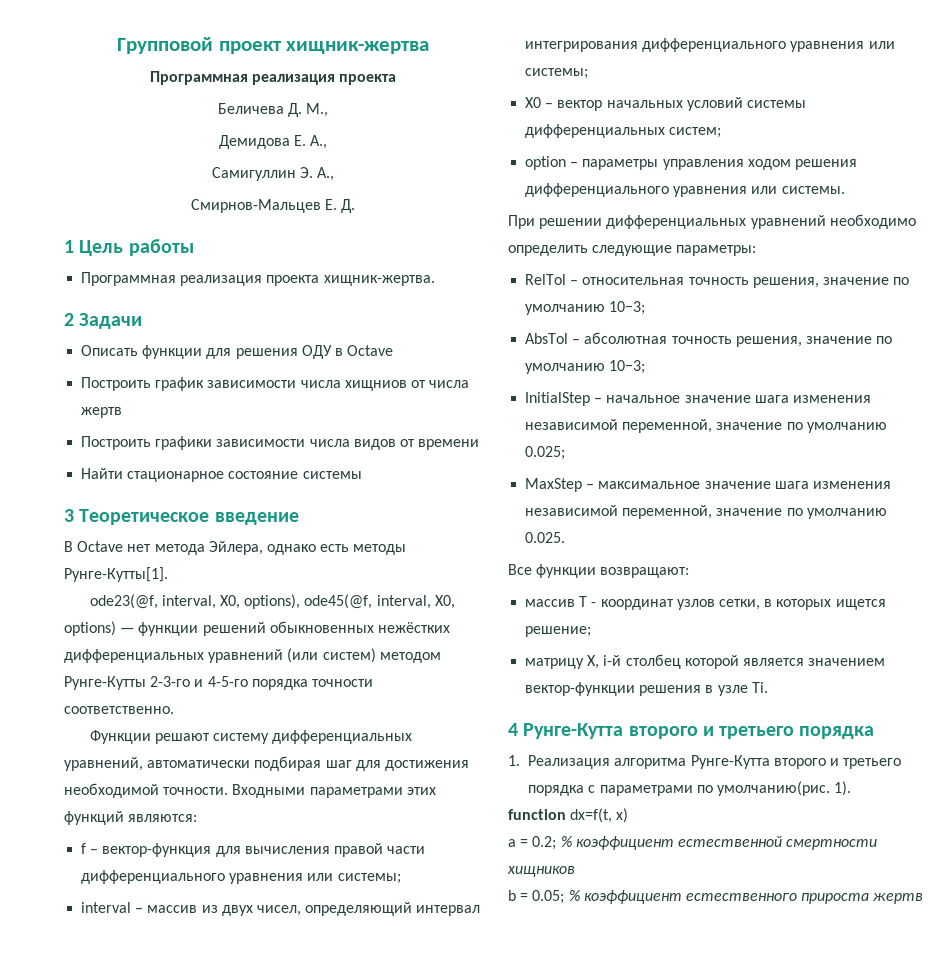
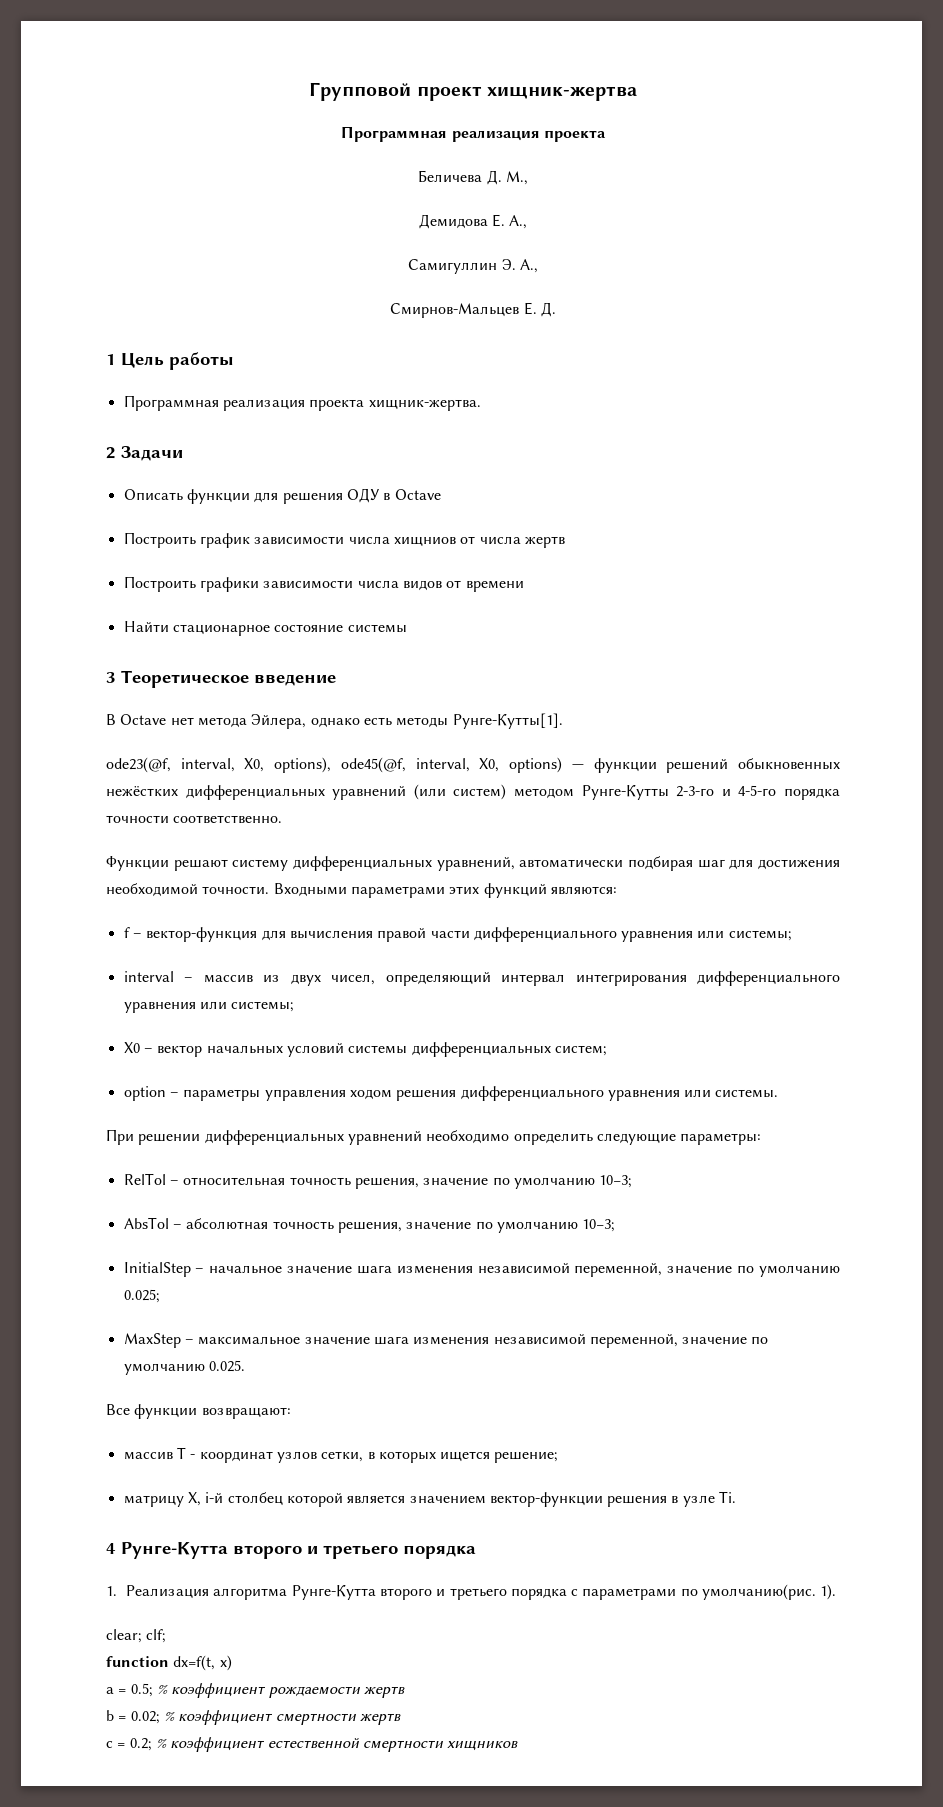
+ clear; clf;
- a = 0.2; % коэффициент естественной смертности хищников
+ a = 0.5; % коэффициент рождаемости жертв
+ b = 0.02; % коэффициент смертности жертв
+ c = 0.2; % коэффициент естественной смертности хищников
- b = 0.05; % коэффициент естественного прироста жертв

